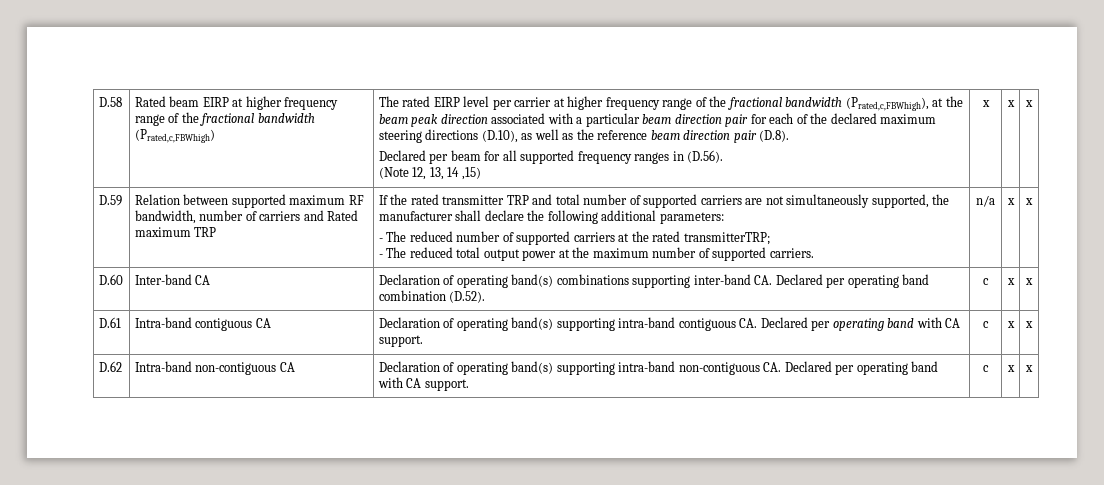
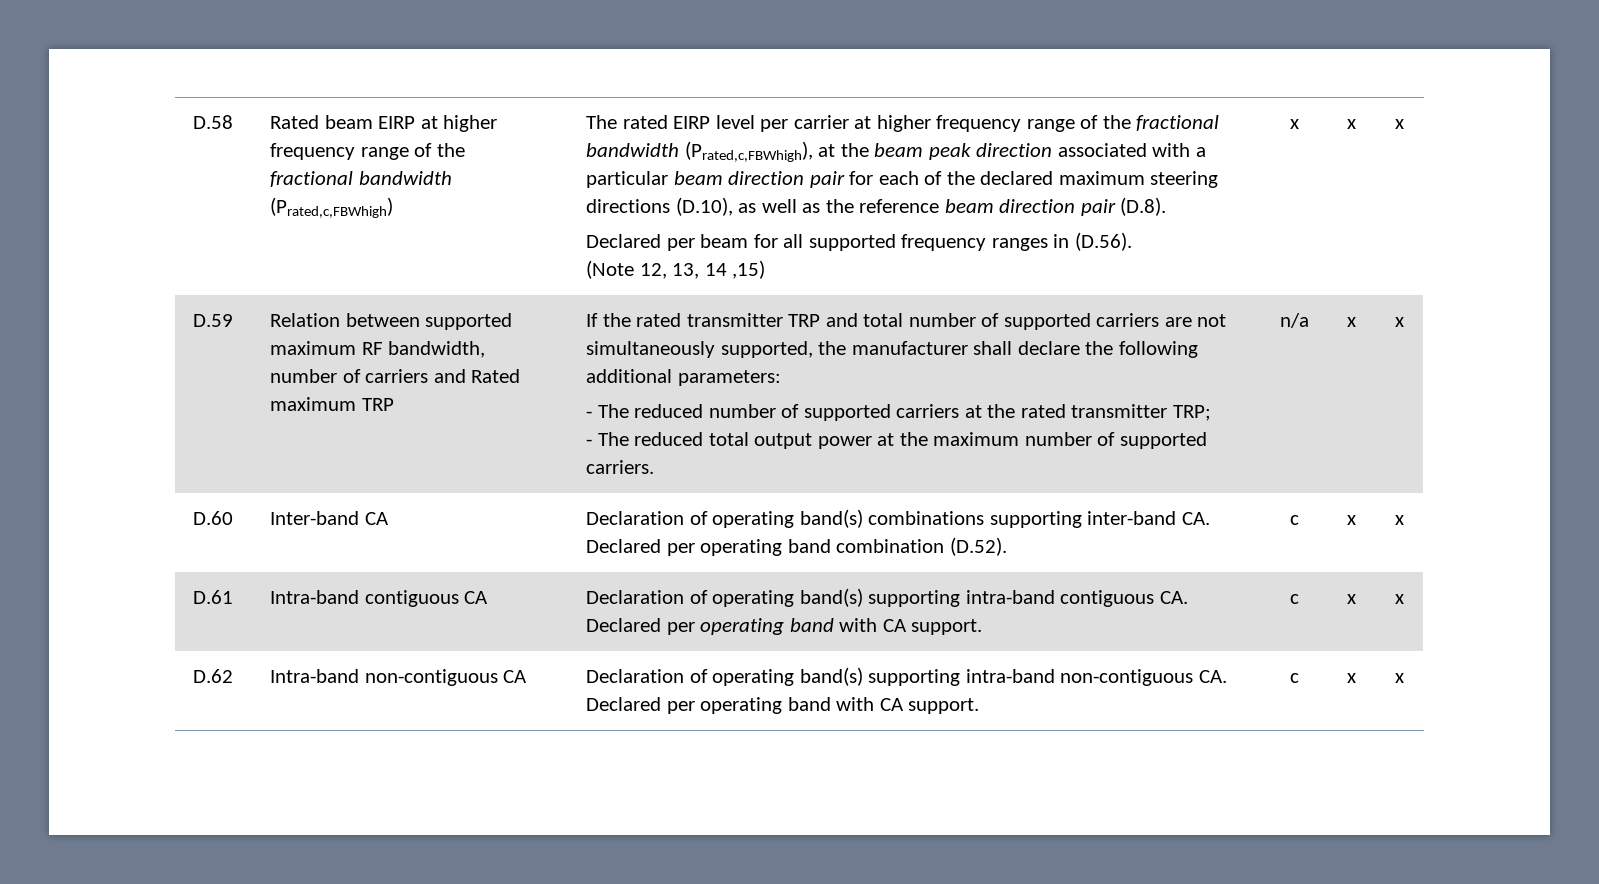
- - The reduced number of supported carriers at the rated transmitterTRP;
+ - The reduced number of supported carriers at the rated transmitter TRP;

